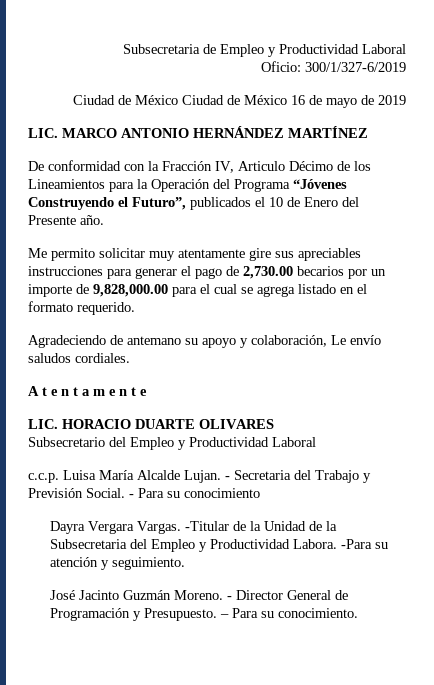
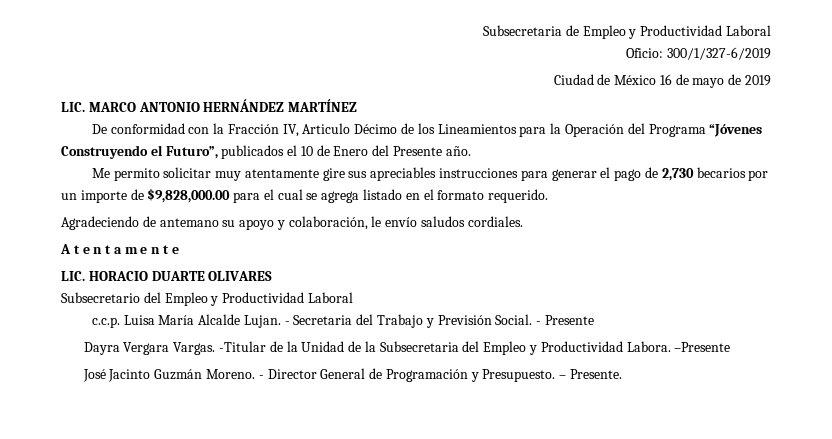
- Ciudad de México Ciudad de México 16 de mayo de 2019
+ Ciudad de México 16 de mayo de 2019
- Me permito solicitar muy atentamente gire sus apreciables instrucciones para generar el pago de 2,730.00 becarios por un importe de 9,828,000.00 para el cual se agrega listado en el formato requerido.
+ Me permito solicitar muy atentamente gire sus apreciables instrucciones para generar el pago de 2,730 becarios por un importe de $9,828,000.00 para el cual se agrega listado en el formato requerido.
- Agradeciendo de antemano su apoyo y colaboración, Le envío saludos cordiales.
+ Agradeciendo de antemano su apoyo y colaboración, le envío saludos cordiales.
- - Para su conocimiento
+ - Presente
- -Para su atención y seguimiento.
+ –Presente
- – Para su conocimiento.
+ – Presente.

